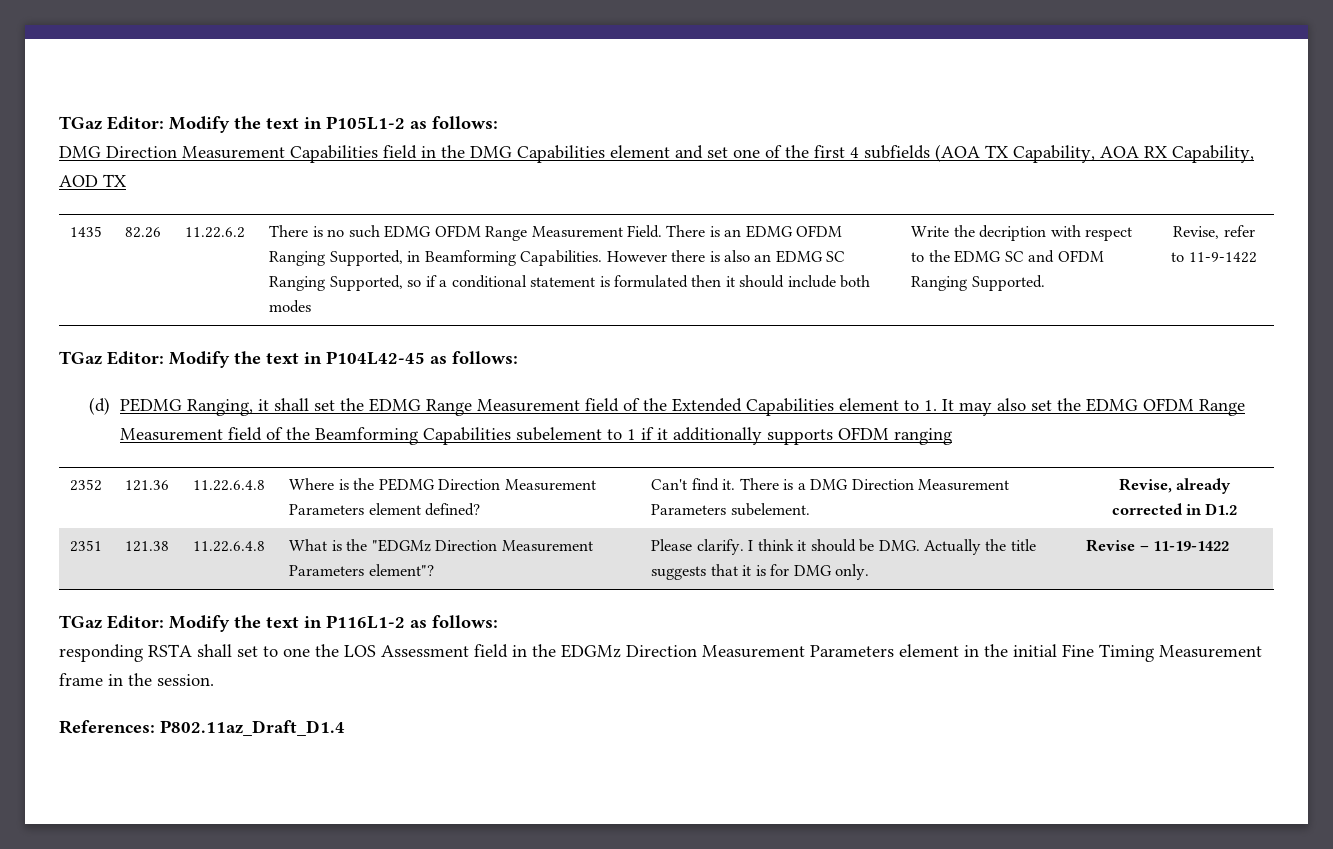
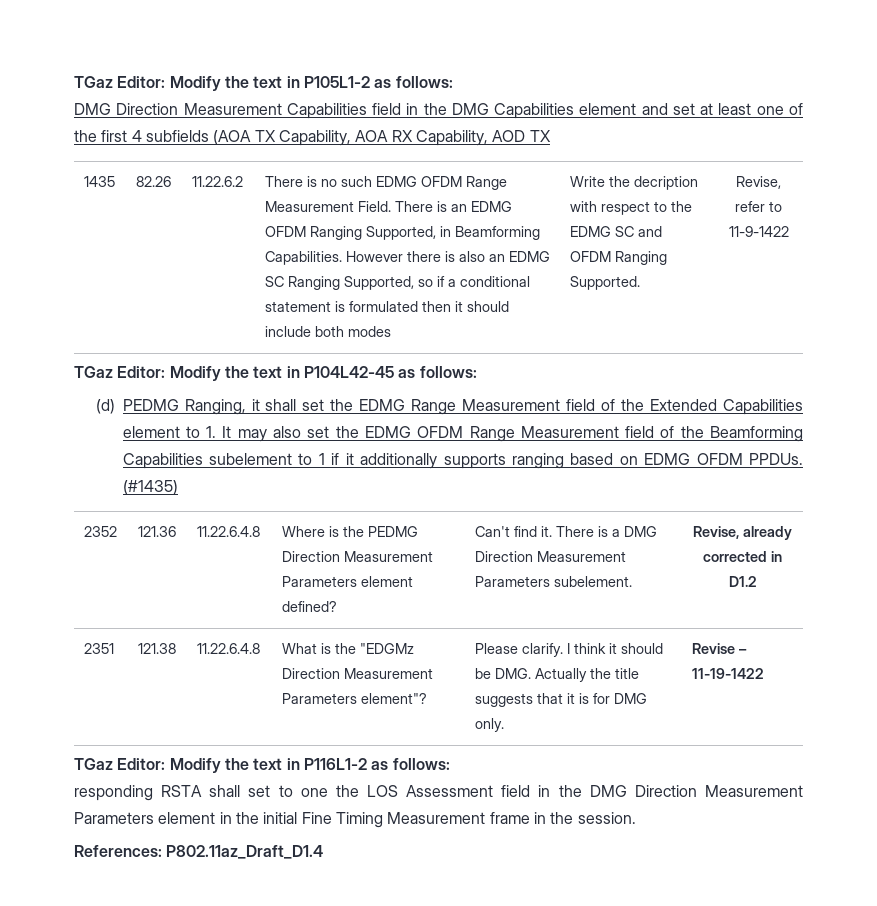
- DMG Direction Measurement Capabilities field in the DMG Capabilities element and set one of the first 4 subfields (AOA TX Capability, AOA RX Capability, AOD TX
+ DMG Direction Measurement Capabilities field in the DMG Capabilities element and set at least one of the first 4 subfields (AOA TX Capability, AOA RX Capability, AOD TX
- (d) PEDMG Ranging, it shall set the EDMG Range Measurement field of the Extended Capabilities element to 1. It may also set the EDMG OFDM Range Measurement field of the Beamforming Capabilities subelement to 1 if it additionally supports OFDM ranging
+ (d) PEDMG Ranging, it shall set the EDMG Range Measurement field of the Extended Capabilities element to 1. It may also set the EDMG OFDM Range Measurement field of the Beamforming Capabilities subelement to 1 if it additionally supports ranging based on EDMG OFDM PPDUs. (#1435)
- responding RSTA shall set to one the LOS Assessment field in the EDGMz Direction Measurement Parameters element in the initial Fine Timing Measurement frame in the session.
+ responding RSTA shall set to one the LOS Assessment field in the DMG Direction Measurement Parameters element in the initial Fine Timing Measurement frame in the session.

